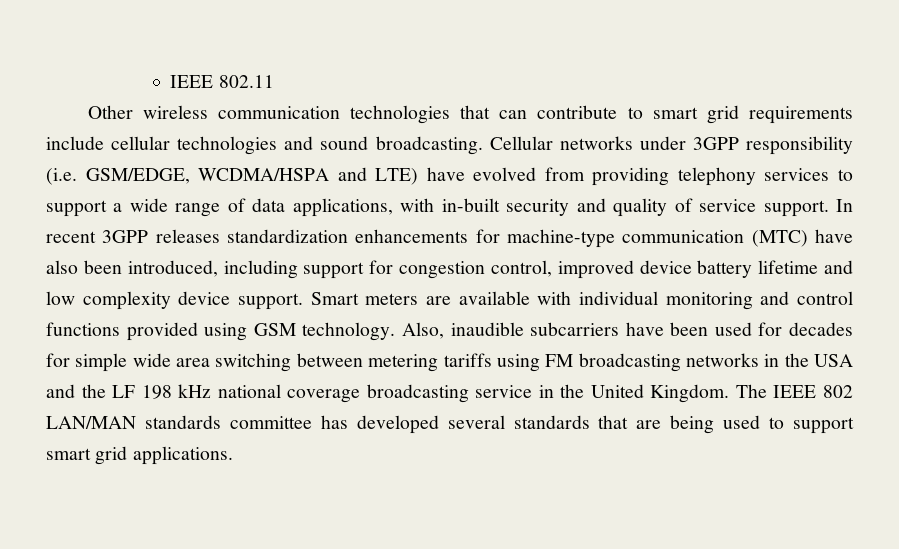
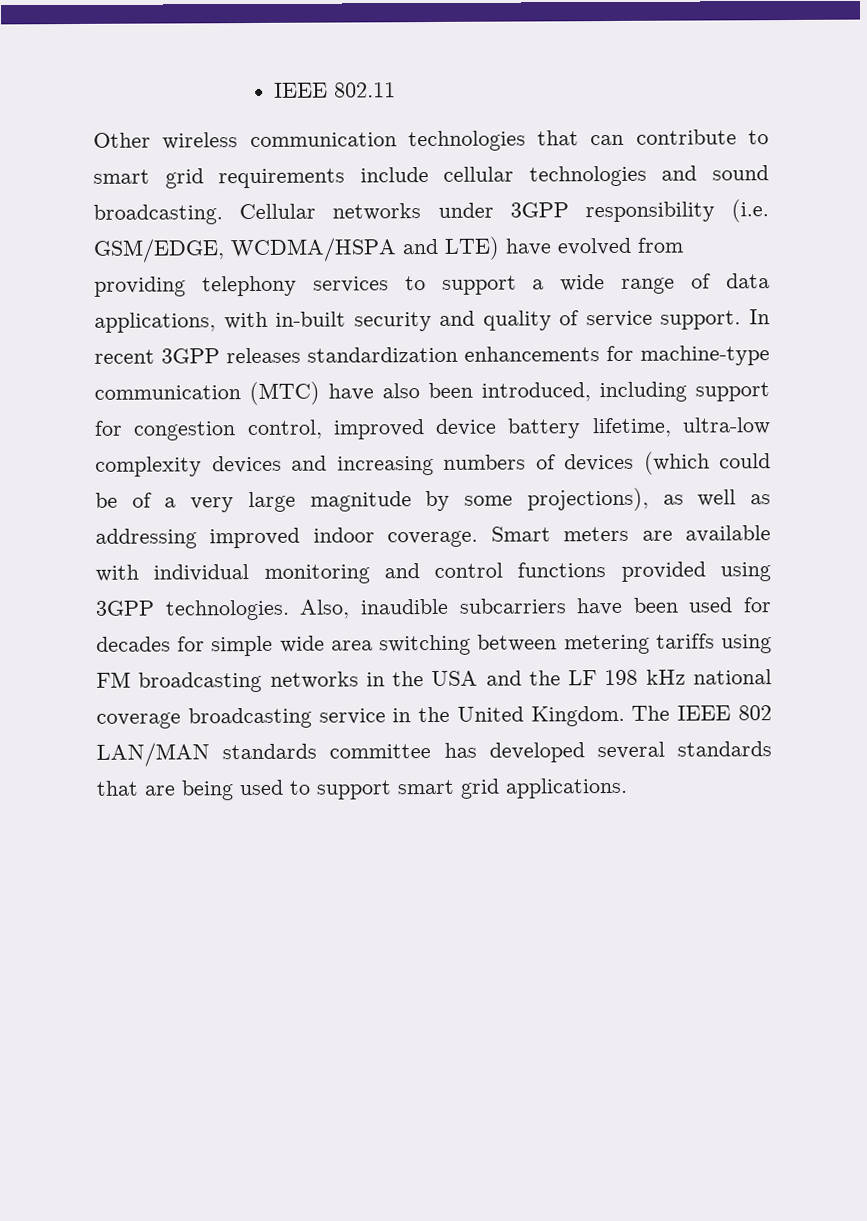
- In recent 3GPP releases standardization enhancements for machine-type communication (MTC) have also been introduced, including support for congestion control, improved device battery lifetime and low complexity device support.
+ In recent 3GPP releases standardization enhancements for machine-type communication (MTC) have also been introduced, including support for congestion control, improved device battery lifetime, ultra-low complexity devices and increasing numbers of devices (which could be of a very large magnitude by some projections), as well as addressing improved indoor coverage.
- Smart meters are available with individual monitoring and control functions provided using GSM technology.
+ Smart meters are available with individual monitoring and control functions provided using 3GPP technologies.

